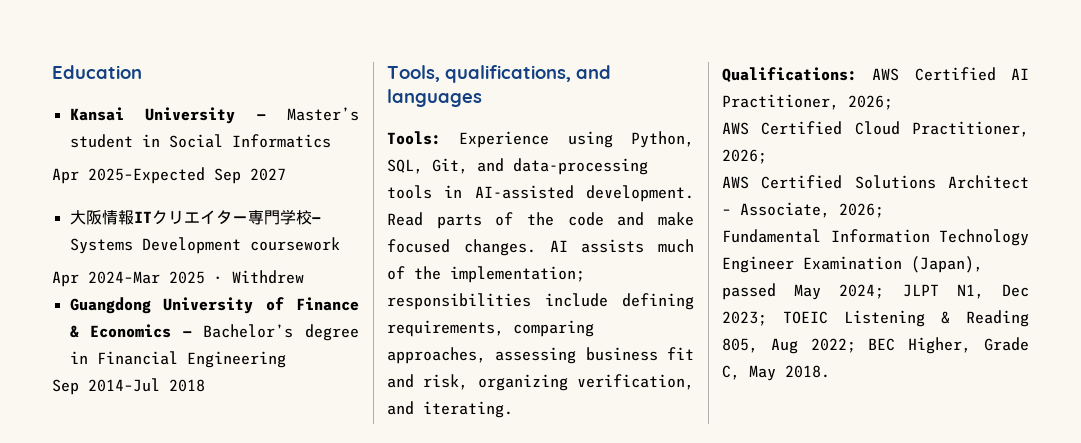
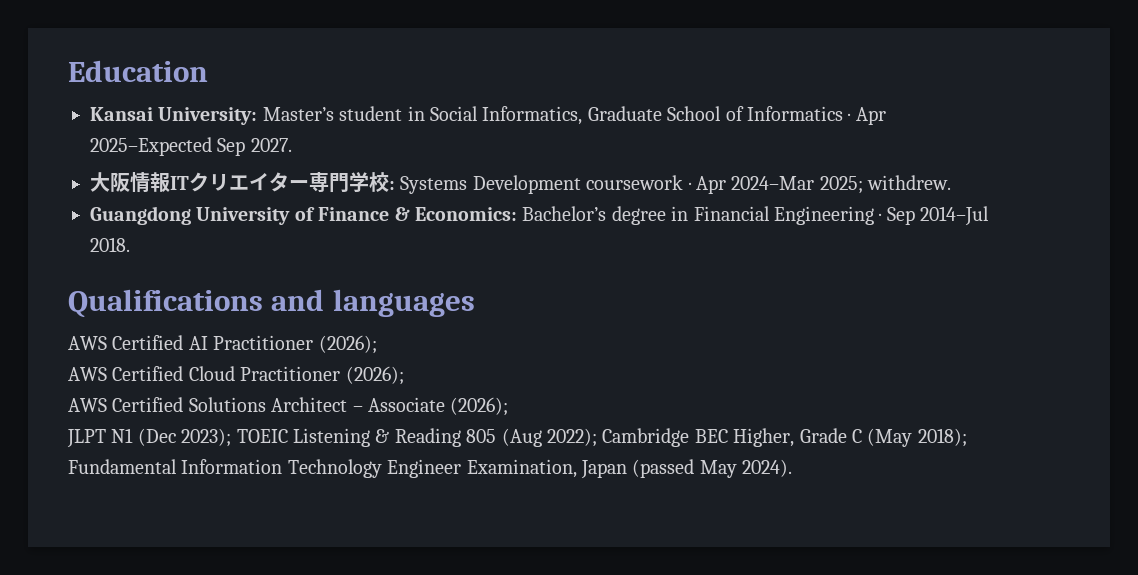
- Kansai University — Master’s student in Social Informatics
- Apr 2025–Expected Sep 2027
+ Kansai University: Master’s student in Social Informatics, Graduate School of Informatics · Apr 2025–Expected Sep 2027.
- 大阪情報ITクリエイター専門学校— Systems Development coursework
- Apr 2024–Mar 2025 · Withdrew
+ 大阪情報ITクリエイター専門学校: Systems Development coursework · Apr 2024–Mar 2025; withdrew.
- Guangdong University of Finance & Economics — Bachelor’s degree in Financial Engineering
- Sep 2014–Jul 2018
- Tools, qualifications, and languages
+ Guangdong University of Finance & Economics: Bachelor’s degree in Financial Engineering · Sep 2014–Jul 2018.
+ Qualifications and languages
- Tools: Experience using Python, SQL, Git, and data-processing tools in AI-assisted development. Read parts of the code and make focused changes. AI assists much of the implementation; responsibilities include defining requirements, comparing approaches, assessing business fit and risk, organizing verification, and iterating.
- Qualifications: AWS Certified AI Practitioner, 2026;
+ AWS Certified AI Practitioner (2026);
- AWS Certified Cloud Practitioner, 2026;
+ AWS Certified Cloud Practitioner (2026);
- AWS Certified Solutions Architect – Associate, 2026;
- Fundamental Information Technology Engineer Examination (Japan), passed May 2024; JLPT N1, Dec 2023; TOEIC Listening & Reading 805, Aug 2022; BEC Higher, Grade C, May 2018.
+ AWS Certified Solutions Architect – Associate (2026);
+ JLPT N1 (Dec 2023); TOEIC Listening & Reading 805 (Aug 2022); Cambridge BEC Higher, Grade C (May 2018); Fundamental Information Technology Engineer Examination, Japan (passed May 2024).

